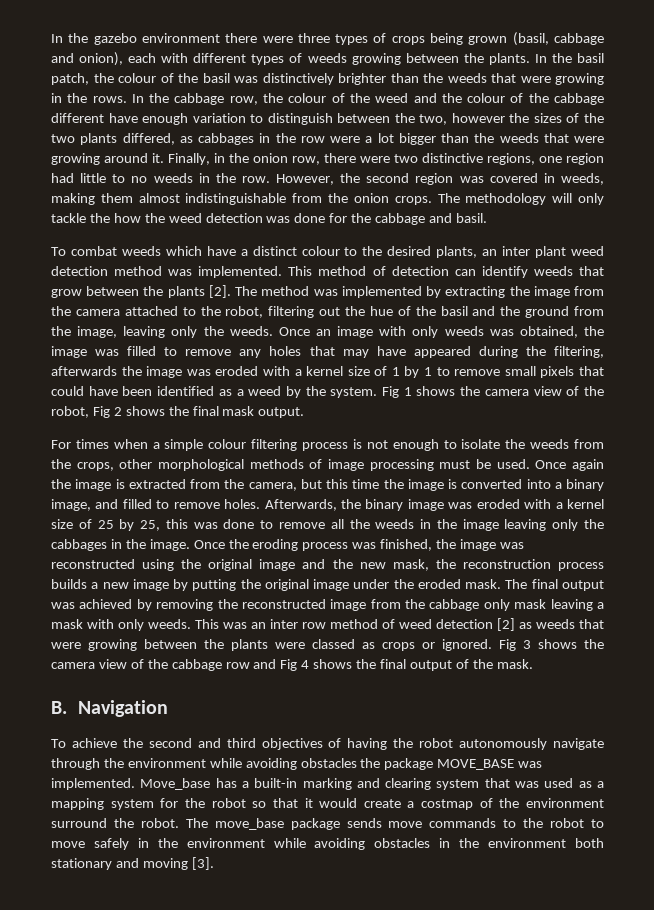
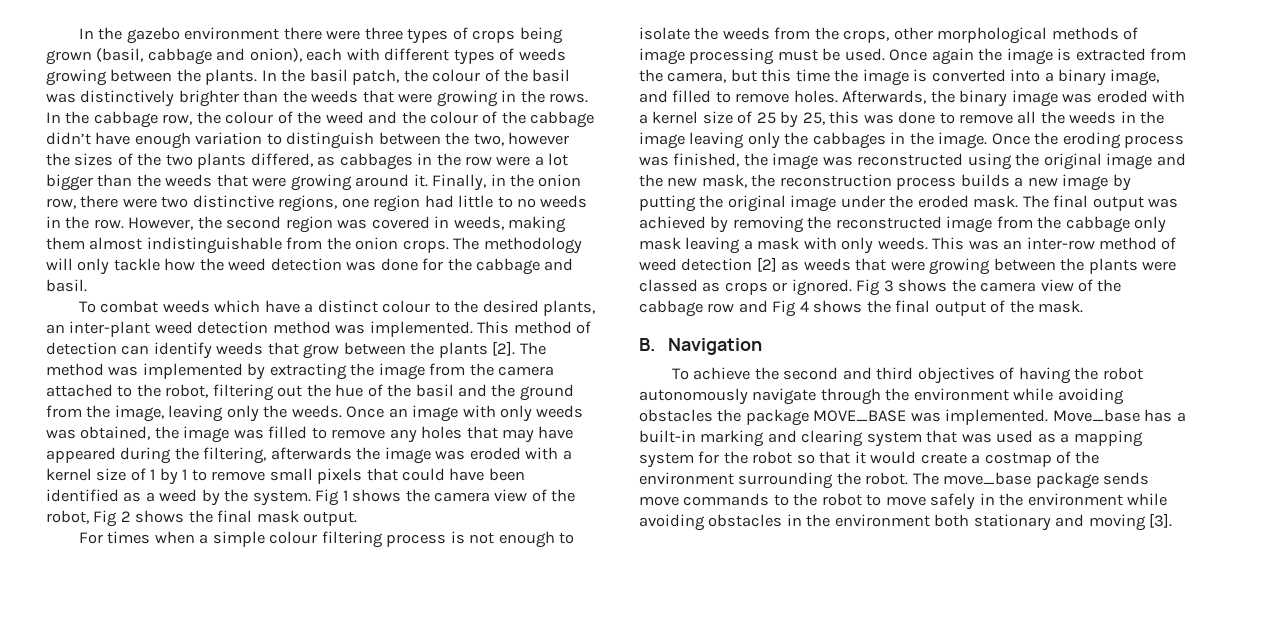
- In the cabbage row, the colour of the weed and the colour of the cabbage different have enough variation to distinguish between the two, however the sizes of the two plants differed, as cabbages in the row were a lot bigger than the weeds that were growing around it.
+ In the cabbage row, the colour of the weed and the colour of the cabbage didn’t have enough variation to distinguish between the two, however the sizes of the two plants differed, as cabbages in the row were a lot bigger than the weeds that were growing around it.
- The methodology will only tackle the how the weed detection was done for the cabbage and basil.
+ The methodology will only tackle how the weed detection was done for the cabbage and basil.
- To combat weeds which have a distinct colour to the desired plants, an inter plant weed detection method was implemented.
+ To combat weeds which have a distinct colour to the desired plants, an inter-plant weed detection method was implemented.
- This was an inter row method of weed detection [2] as weeds that were growing between the plants were classed as crops or ignored.
+ This was an inter-row method of weed detection [2] as weeds that were growing between the plants were classed as crops or ignored.
- Move_base has a built-in marking and clearing system that was used as a mapping system for the robot so that it would create a costmap of the environment surround the robot.
+ Move_base has a built-in marking and clearing system that was used as a mapping system for the robot so that it would create a costmap of the environment surrounding the robot.

